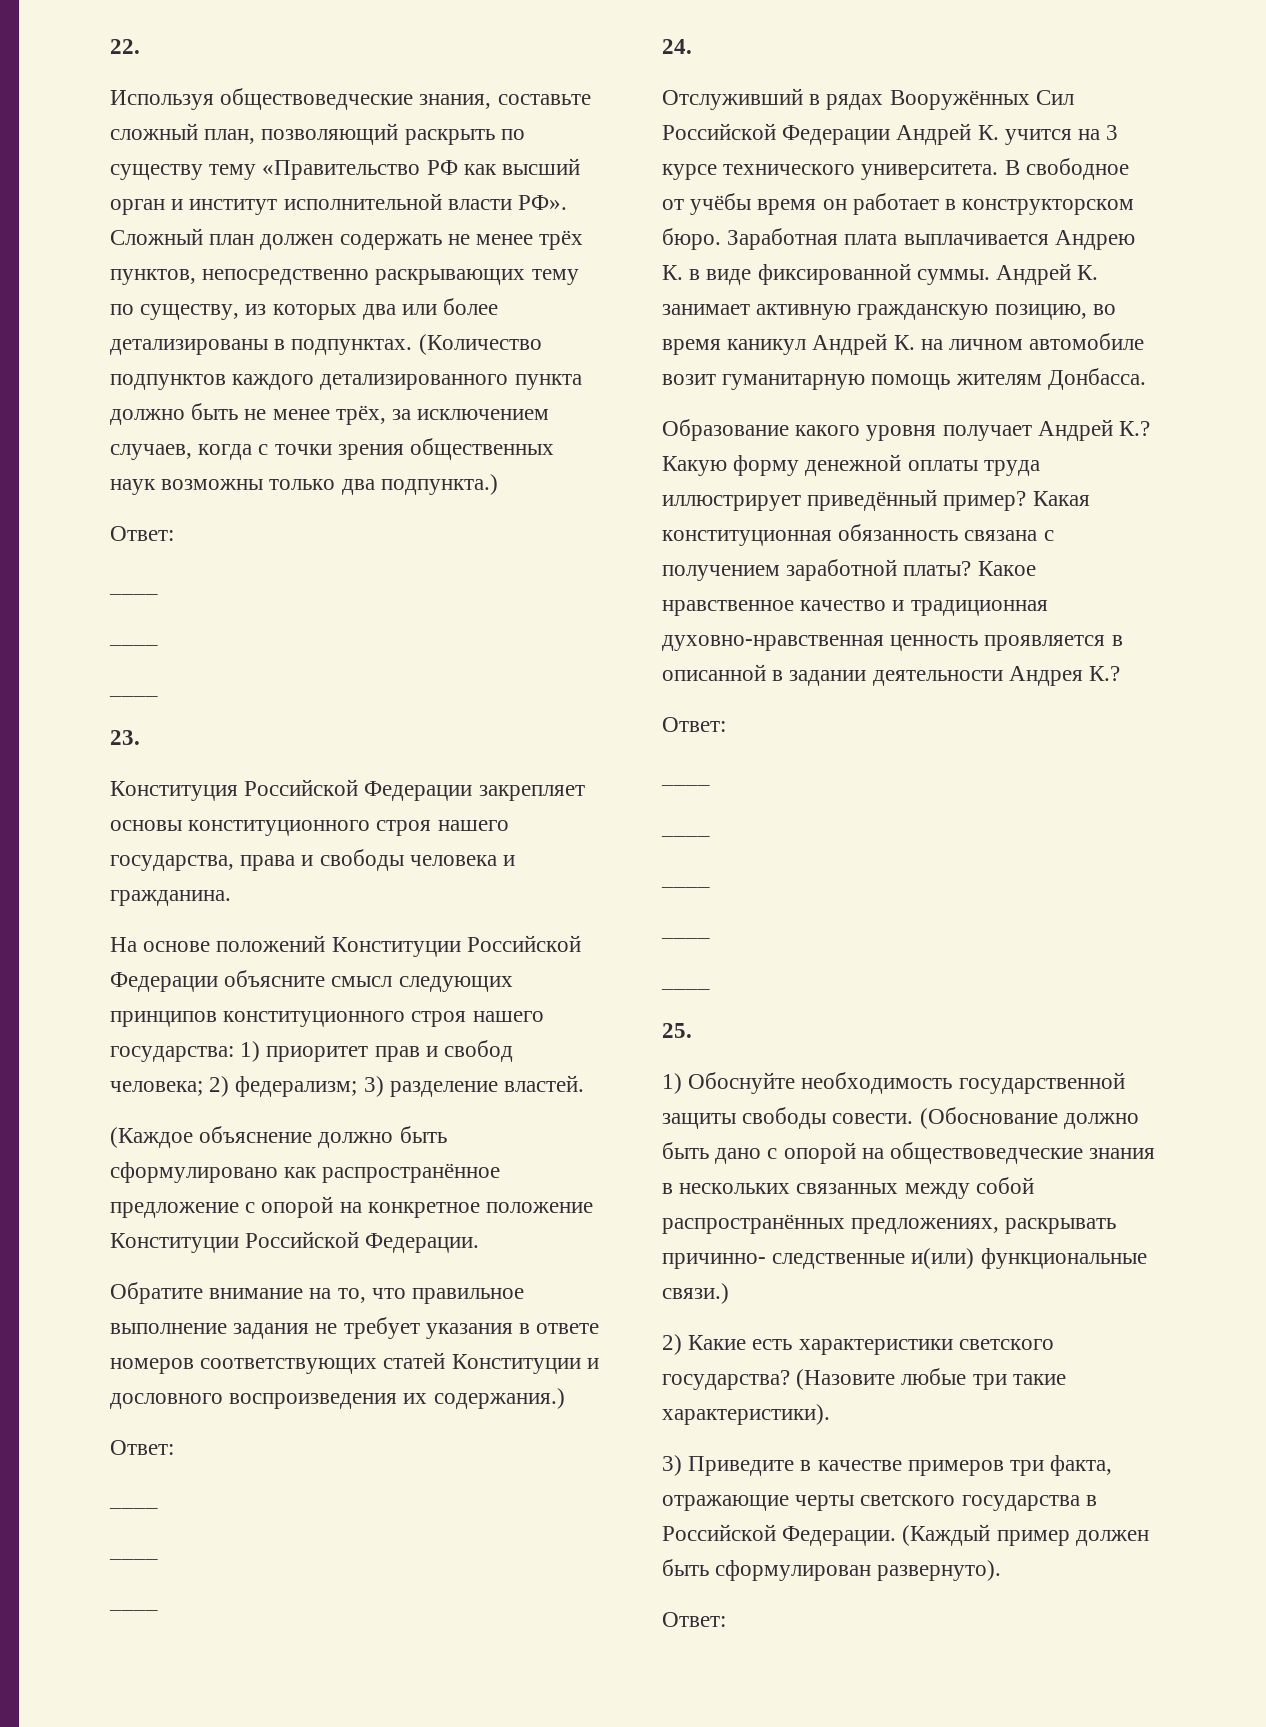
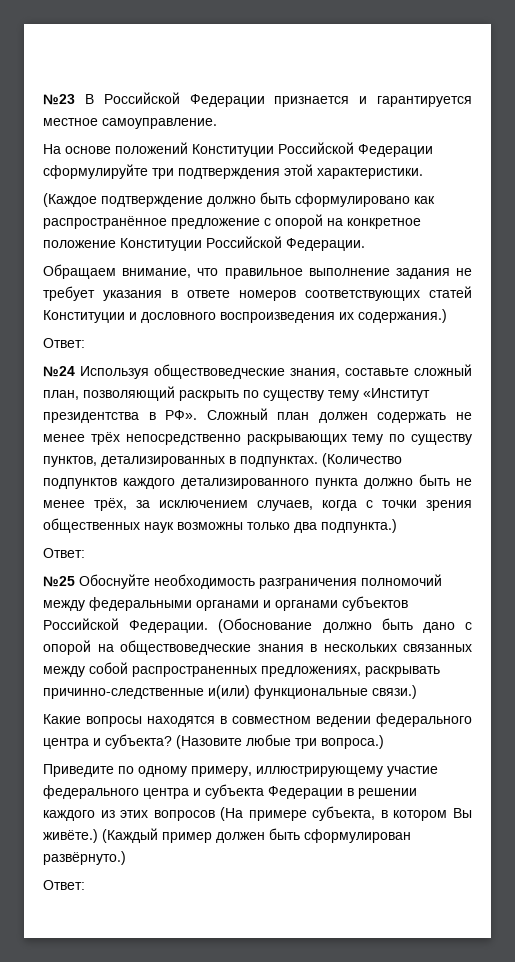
- 22.
- Используя обществоведческие знания, составьте сложный план, позволяющий раскрыть по существу тему «Правительство РФ как высший орган и институт исполнительной власти РФ». Сложный план должен содержать не менее трёх пунктов, непосредственно раскрывающих тему по существу, из которых два или более детализированы в подпунктах.
+ №23 В Российской Федерации признается и гарантируется местное самоуправление.
+ На основе положений Конституции Российской Федерации сформулируйте три подтверждения этой характеристики.
+ (Каждое подтверждение должно быть сформулировано как распространённое предложение с опорой на конкретное положение Конституции Российской Федерации.
+ Обращаем внимание, что правильное выполнение задания не требует указания в ответе номеров соответствующих статей Конституции и дословного воспроизведения их содержания.)
+ Ответ:
+ №24 Используя обществоведческие знания, составьте сложный план, позволяющий раскрыть по существу тему «Институт президентства в РФ». Сложный план должен содержать не менее трёх непосредственно раскрывающих тему по существу пунктов, детализированных в подпунктах.
  (Количество подпунктов каждого детализированного пункта должно быть не менее трёх, за исключением случаев, когда с точки зрения общественных наук возможны только два подпункта.)
  Ответ:
- ____
- ____
- ____
- 23.
- Конституция Российской Федерации закрепляет основы конституционного строя нашего государства, права и свободы человека и гражданина.
- На основе положений Конституции Российской Федерации объясните смысл следующих принципов конституционного строя нашего государства: 1) приоритет прав и свобод человека; 2) федерализм; 3) разделение властей.
- (Каждое объяснение должно быть сформулировано как распространённое предложение с опорой на конкретное положение Конституции Российской Федерации.
- Обратите внимание на то, что правильное выполнение задания не требует указания в ответе номеров соответствующих статей Конституции и дословного воспроизведения их содержания.)
- Ответ:
- ____
- ____
- ____
- 24.
- Отслуживший в рядах Вооружённых Сил Российской Федерации Андрей К. учится на 3 курсе технического университета. В свободное от учёбы время он работает в конструкторском бюро. Заработная плата выплачивается Андрею К. в виде фиксированной суммы. Андрей К. занимает активную гражданскую позицию, во время каникул Андрей К. на личном автомобиле возит гуманитарную помощь жителям Донбасса.
- Образование какого уровня получает Андрей К.? Какую форму денежной оплаты труда иллюстрирует приведённый пример? Какая конституционная обязанность связана с получением заработной платы? Какое нравственное качество и традиционная духовно-нравственная ценность проявляется в описанной в задании деятельности Андрея К.?
- Ответ:
- ____
- ____
- ____
- ____
- ____
- 25.
- 1) Обоснуйте необходимость государственной защиты свободы совести.
+ №25 Обоснуйте необходимость разграничения полномочий между федеральными органами и органами субъектов Российской Федерации.
- (Обоснование должно быть дано с опорой на обществоведческие знания в нескольких связанных между собой распространённых предложениях, раскрывать причинно- следственные и(или) функциональные связи.)
+ (Обоснование должно быть дано с опорой на обществоведческие знания в нескольких связанных между собой распространенных предложениях, раскрывать причинно-следственные и(или) функциональные связи.)
- 2) Какие есть характеристики светского государства? (Назовите любые три такие характеристики).
- 3) Приведите в качестве примеров три факта, отражающие черты светского государства в Российской Федерации.
+ Какие вопросы находятся в совместном ведении федерального центра и субъекта? (Назовите любые три вопроса.)
+ Приведите по одному примеру, иллюстрирующему участие федерального центра и субъекта Федерации в решении каждого из этих вопросов (На примере субъекта, в котором Вы живёте.)
- (Каждый пример должен быть сформулирован развернуто).
+ (Каждый пример должен быть сформулирован развёрнуто.)

